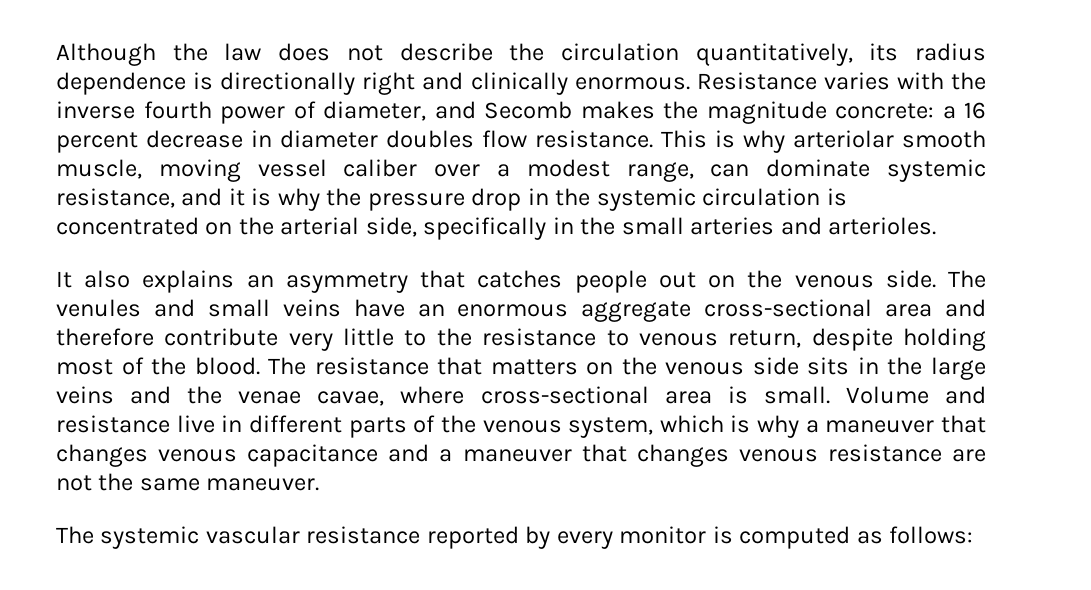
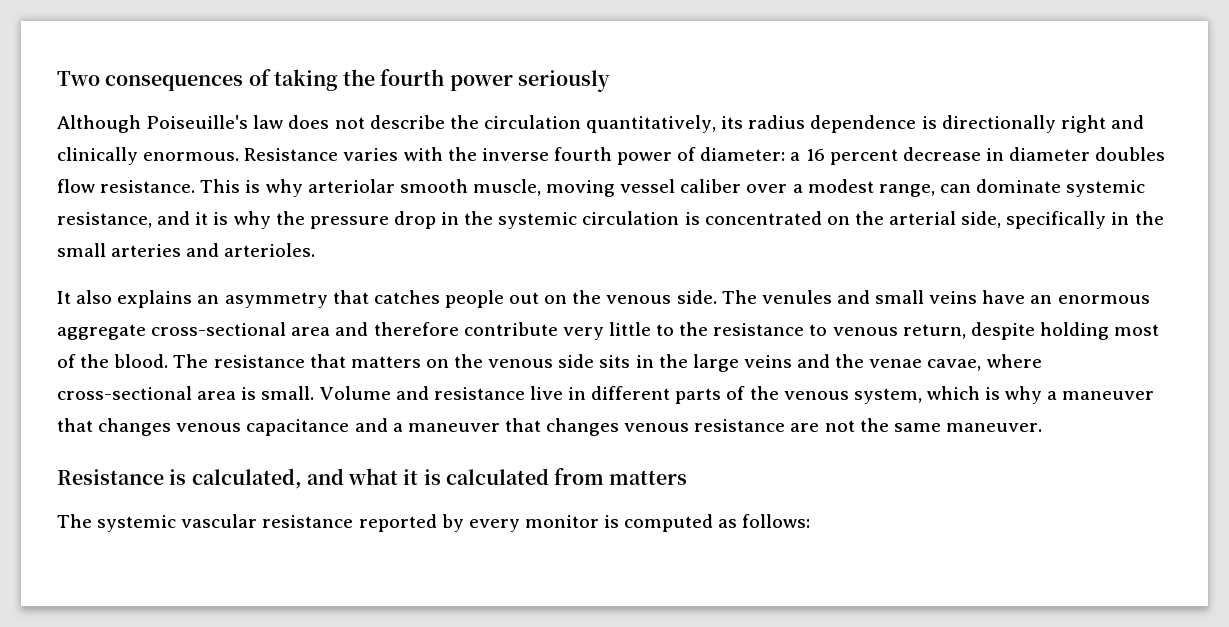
- Although the law does not describe the circulation quantitatively, its radius dependence is directionally right and clinically enormous.
+ Two consequences of taking the fourth power seriously
+ Although Poiseuille's law does not describe the circulation quantitatively, its radius dependence is directionally right and clinically enormous.
- Resistance varies with the inverse fourth power of diameter, and Secomb makes the magnitude concrete: a 16 percent decrease in diameter doubles flow resistance.
+ Resistance varies with the inverse fourth power of diameter: a 16 percent decrease in diameter doubles flow resistance.
+ Resistance is calculated, and what it is calculated from matters

